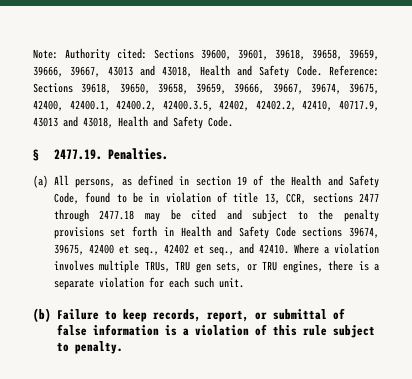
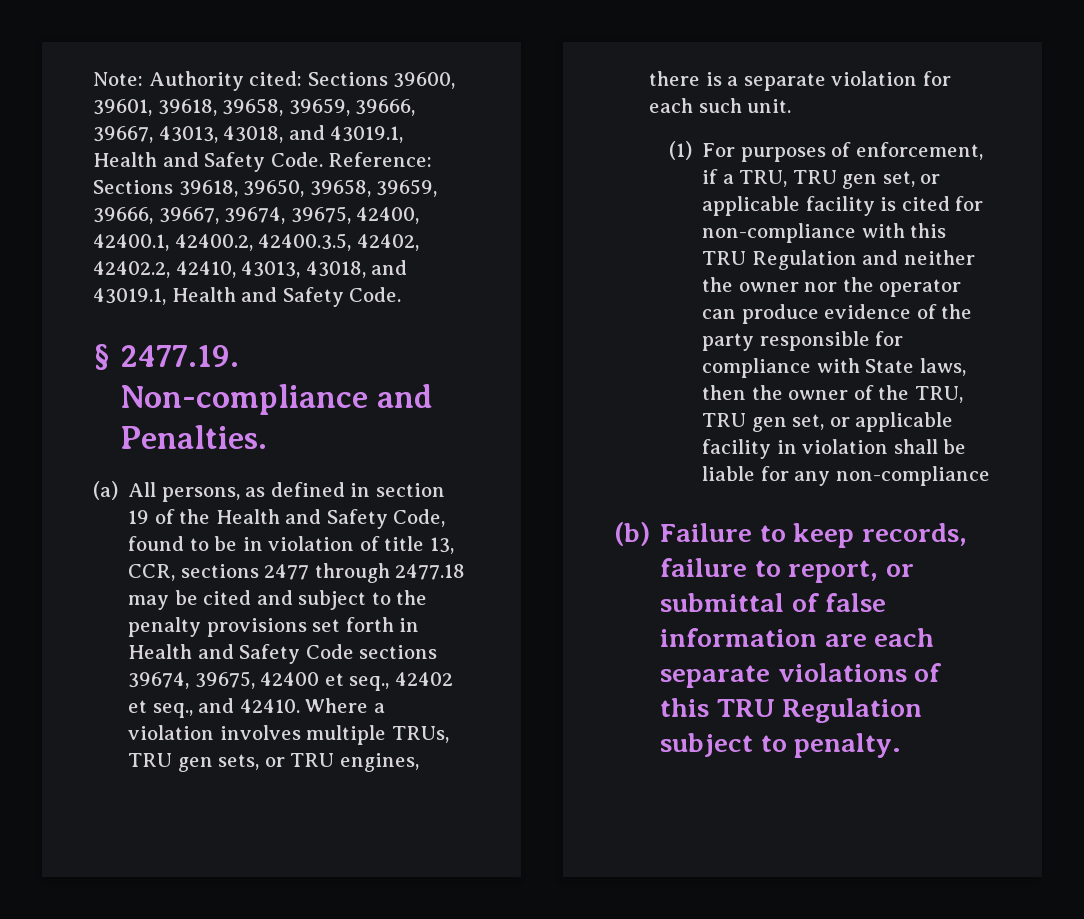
- Note: Authority cited: Sections 39600, 39601, 39618, 39658, 39659, 39666, 39667, 43013 and 43018, Health and Safety Code.
+ Note: Authority cited: Sections 39600, 39601, 39618, 39658, 39659, 39666, 39667, 43013, 43018, and 43019.1, Health and Safety Code.
- Reference: Sections 39618, 39650, 39658, 39659, 39666, 39667, 39674, 39675, 42400, 42400.1, 42400.2, 42400.3.5, 42402, 42402.2, 42410, 40717.9, 43013 and 43018, Health and Safety Code.
+ Reference: Sections 39618, 39650, 39658, 39659, 39666, 39667, 39674, 39675, 42400, 42400.1, 42400.2, 42400.3.5, 42402, 42402.2, 42410, 43013, 43018, and 43019.1, Health and Safety Code.
- § 2477.19. Penalties.
+ § 2477.19. Non-compliance and Penalties.
+ (1) For purposes of enforcement, if a TRU, TRU gen set, or applicable facility is cited for non-compliance with this TRU Regulation and neither the owner nor the operator can produce evidence of the party responsible for compliance with State laws, then the owner of the TRU, TRU gen set, or applicable facility in violation shall be liable for any non-compliance
- (b) Failure to keep records, report, or submittal of false information is a violation of this rule subject to penalty.
+ (b) Failure to keep records, failure to report, or submittal of false information are each separate violations of this TRU Regulation subject to penalty.

